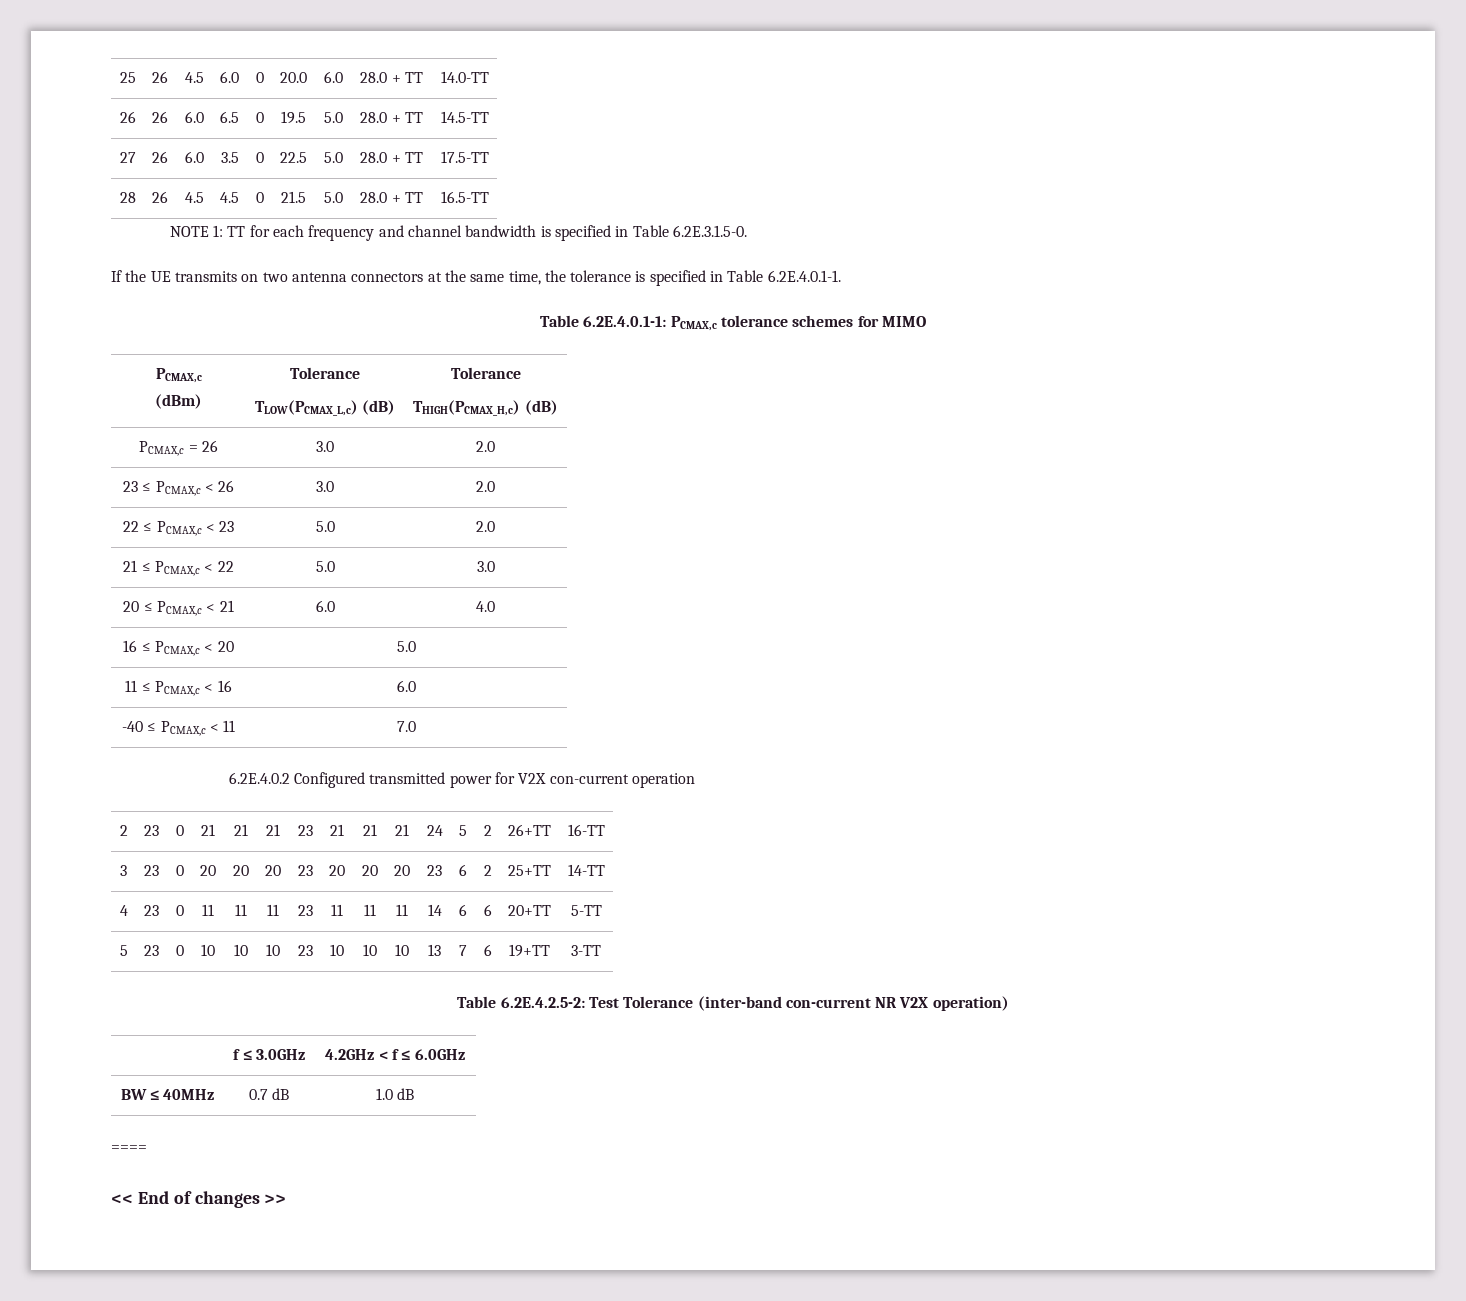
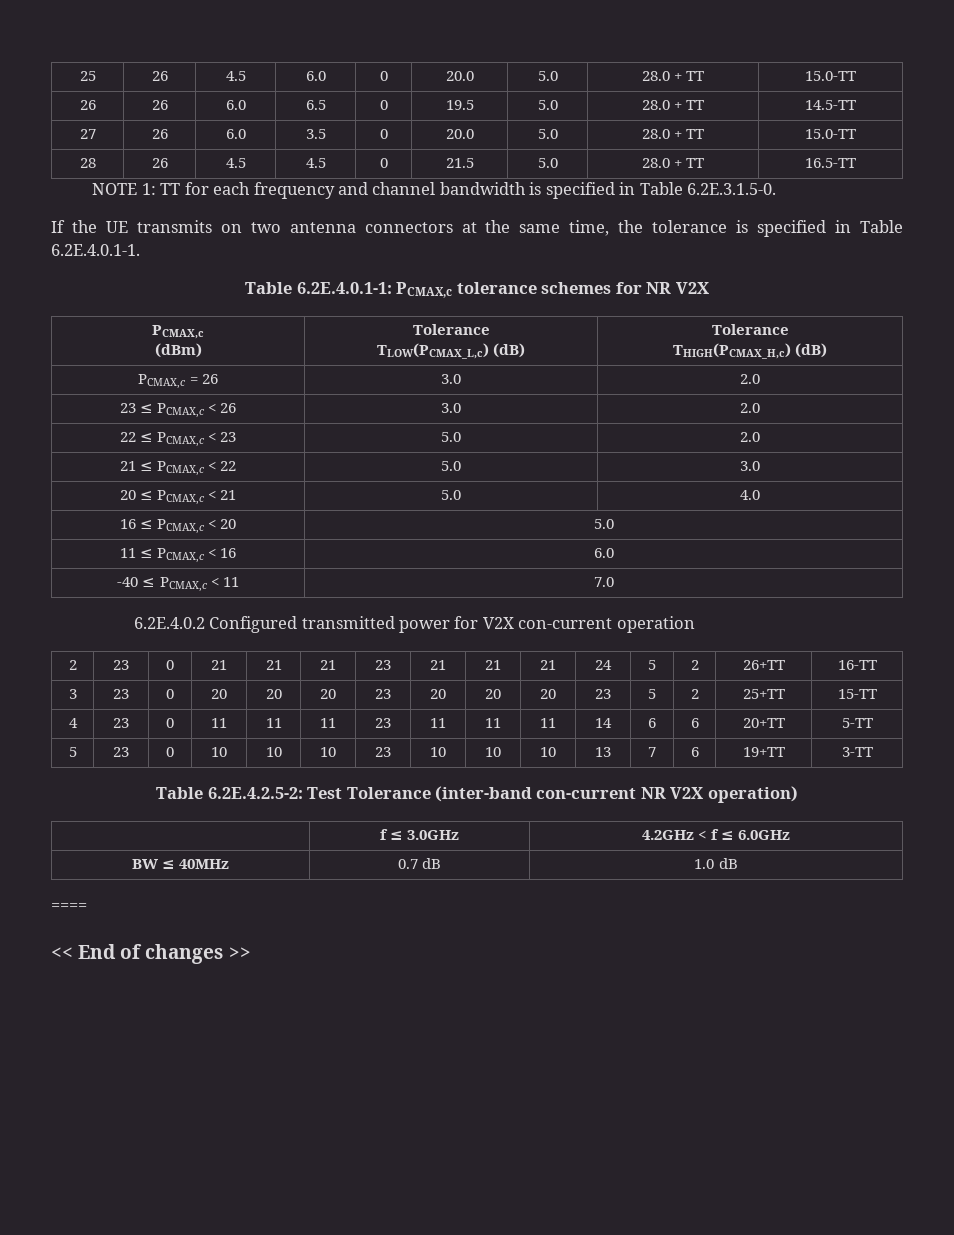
- 25 | 26 | 4.5 | 6.0 | 0 | 20.0 | 6.0 | 28.0 + TT | 14.0-TT
+ 25 | 26 | 4.5 | 6.0 | 0 | 20.0 | 5.0 | 28.0 + TT | 15.0-TT
- 27 | 26 | 6.0 | 3.5 | 0 | 22.5 | 5.0 | 28.0 + TT | 17.5-TT
+ 27 | 26 | 6.0 | 3.5 | 0 | 20.0 | 5.0 | 28.0 + TT | 15.0-TT
- Table 6.2E.4.0.1-1: PCMAX,c tolerance schemes for MIMO
+ Table 6.2E.4.0.1-1: PCMAX,c tolerance schemes for NR V2X
- 20 ≤ PCMAX,c < 21 | 6.0 | 4.0
+ 20 ≤ PCMAX,c < 21 | 5.0 | 4.0
- 3 | 23 | 0 | 20 | 20 | 20 | 23 | 20 | 20 | 20 | 23 | 6 | 2 | 25+TT | 14-TT
+ 3 | 23 | 0 | 20 | 20 | 20 | 23 | 20 | 20 | 20 | 23 | 5 | 2 | 25+TT | 15-TT

